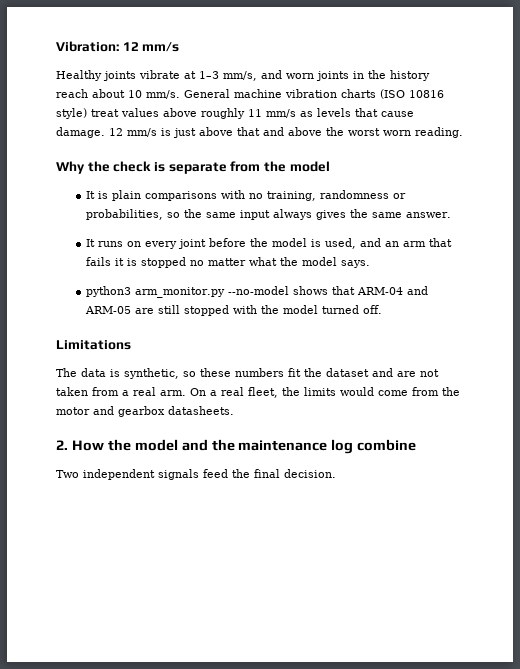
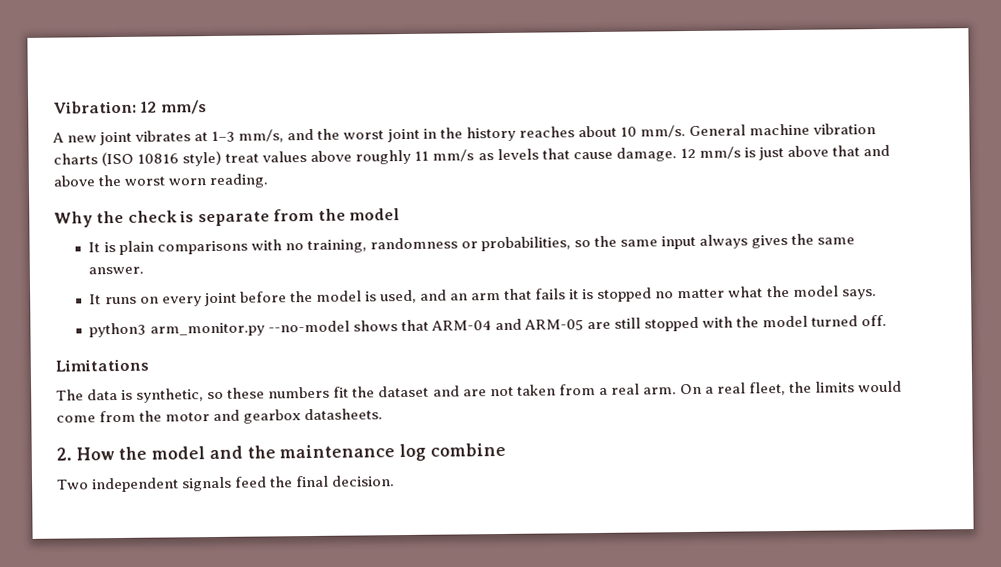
- Healthy joints vibrate at 1–3 mm/s, and worn joints in the history reach about 10 mm/s.
+ A new joint vibrates at 1–3 mm/s, and the worst joint in the history reaches about 10 mm/s.

